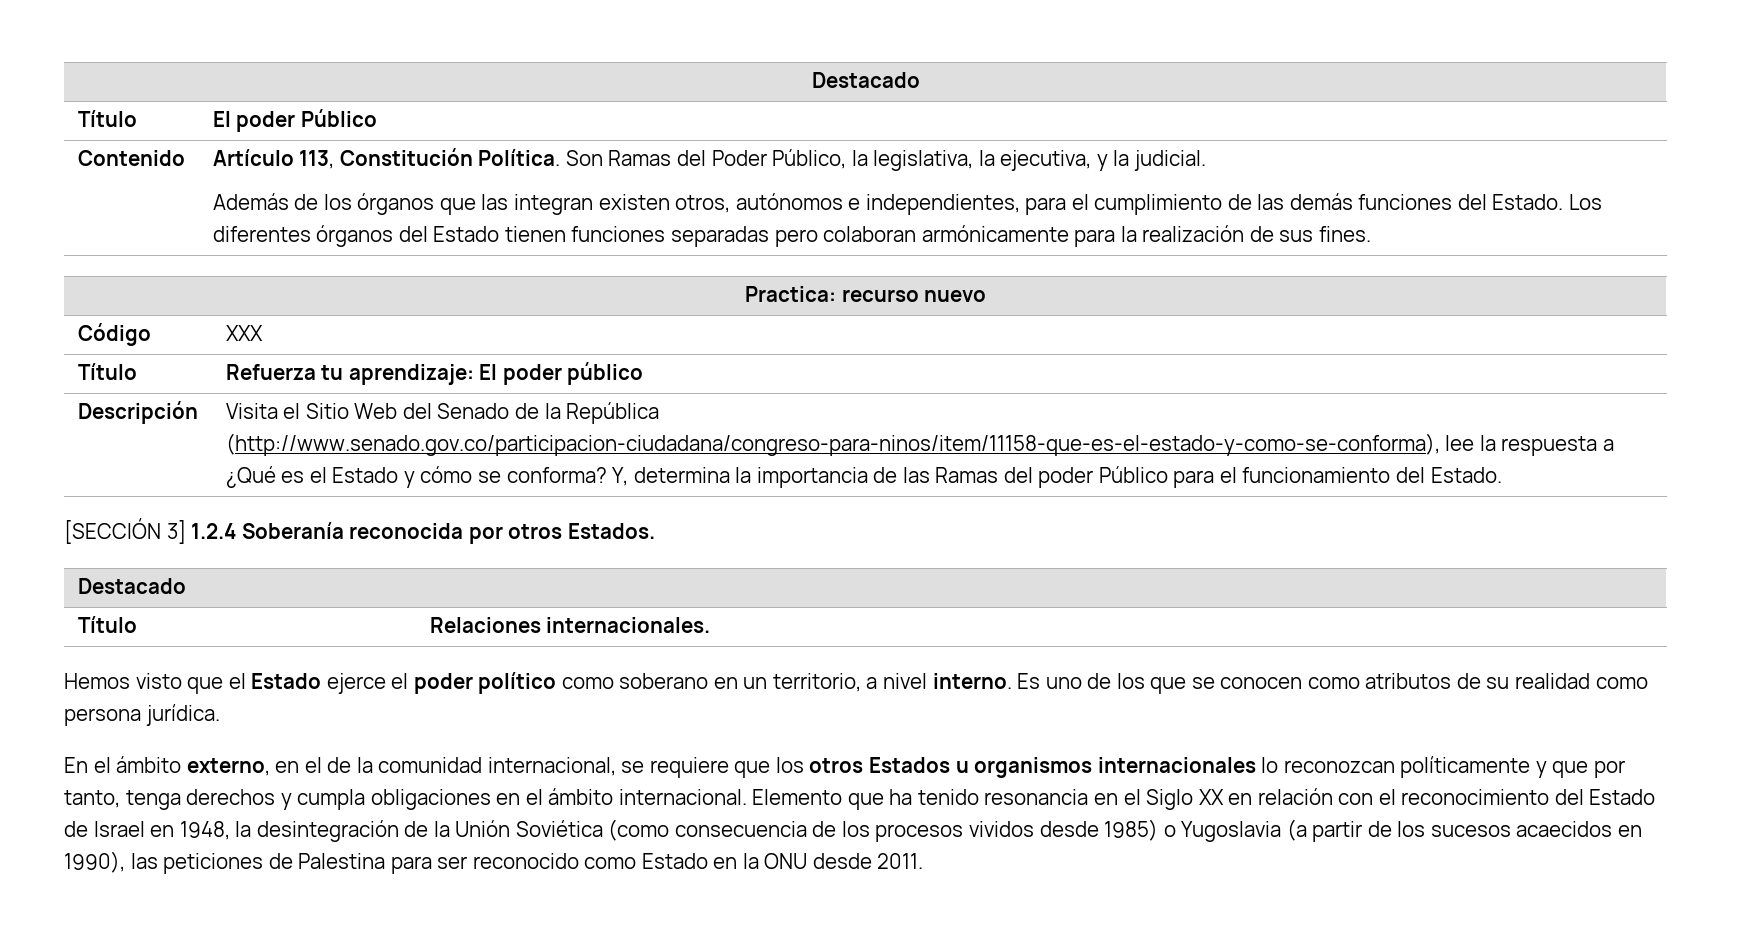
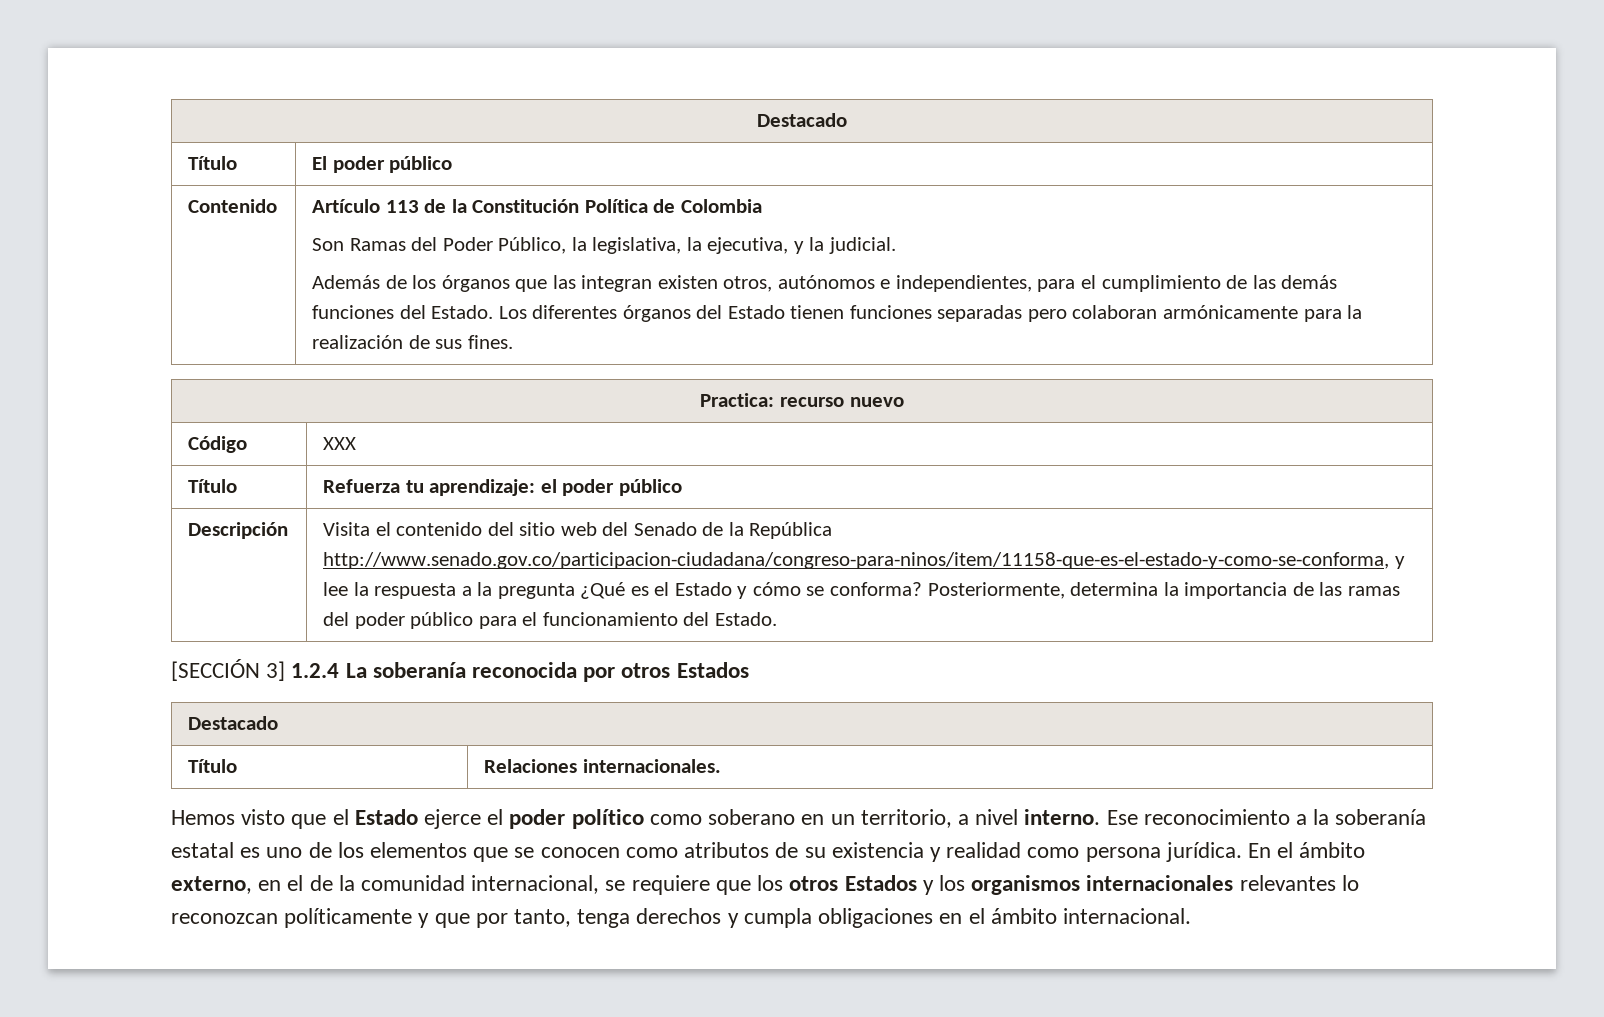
- Título | El poder Público
+ Título | El poder público
- Artículo 113, Constitución Política. Son Ramas del Poder Público, la legislativa, la ejecutiva, y la judicial.
+ Artículo 113 de la Constitución Política de Colombia
+ Son Ramas del Poder Público, la legislativa, la ejecutiva, y la judicial.
- Título | Refuerza tu aprendizaje: El poder público
+ Título | Refuerza tu aprendizaje: el poder público
- Visita el Sitio Web del Senado de la República (http://www.senado.gov.co/participacion-ciudadana/congreso-para-ninos/item/11158-que-es-el-estado-y-como-se-conforma), lee la respuesta a ¿Qué es el Estado y cómo se conforma?
+ Visita el contenido del sitio web del Senado de la República http://www.senado.gov.co/participacion-ciudadana/congreso-para-ninos/item/11158-que-es-el-estado-y-como-se-conforma, y lee la respuesta a la pregunta ¿Qué es el Estado y cómo se conforma?
- Y, determina la importancia de las Ramas del poder Público para el funcionamiento del Estado.
+ Posteriormente, determina la importancia de las ramas del poder público para el funcionamiento del Estado.
- [SECCIÓN 3] 1.2.4 Soberanía reconocida por otros Estados.
+ [SECCIÓN 3] 1.2.4 La soberanía reconocida por otros Estados
- Es uno de los que se conocen como atributos de su realidad como persona jurídica.
- En el ámbito externo, en el de la comunidad internacional, se requiere que los otros Estados u organismos internacionales lo reconozcan políticamente y que por tanto, tenga derechos y cumpla obligaciones en el ámbito internacional. Elemento que ha tenido resonancia en el Siglo XX en relación con el reconocimiento del Estado de Israel en 1948, la desintegración de la Unión Soviética (como consecuencia de los procesos vividos desde 1985) o Yugoslavia (a partir de los sucesos acaecidos en 1990), las peticiones de Palestina para ser reconocido como Estado en la ONU desde 2011.
+ Ese reconocimiento a la soberanía estatal es uno de los elementos que se conocen como atributos de su existencia y realidad como persona jurídica. En el ámbito externo, en el de la comunidad internacional, se requiere que los otros Estados y los organismos internacionales relevantes lo reconozcan políticamente y que por tanto, tenga derechos y cumpla obligaciones en el ámbito internacional.

